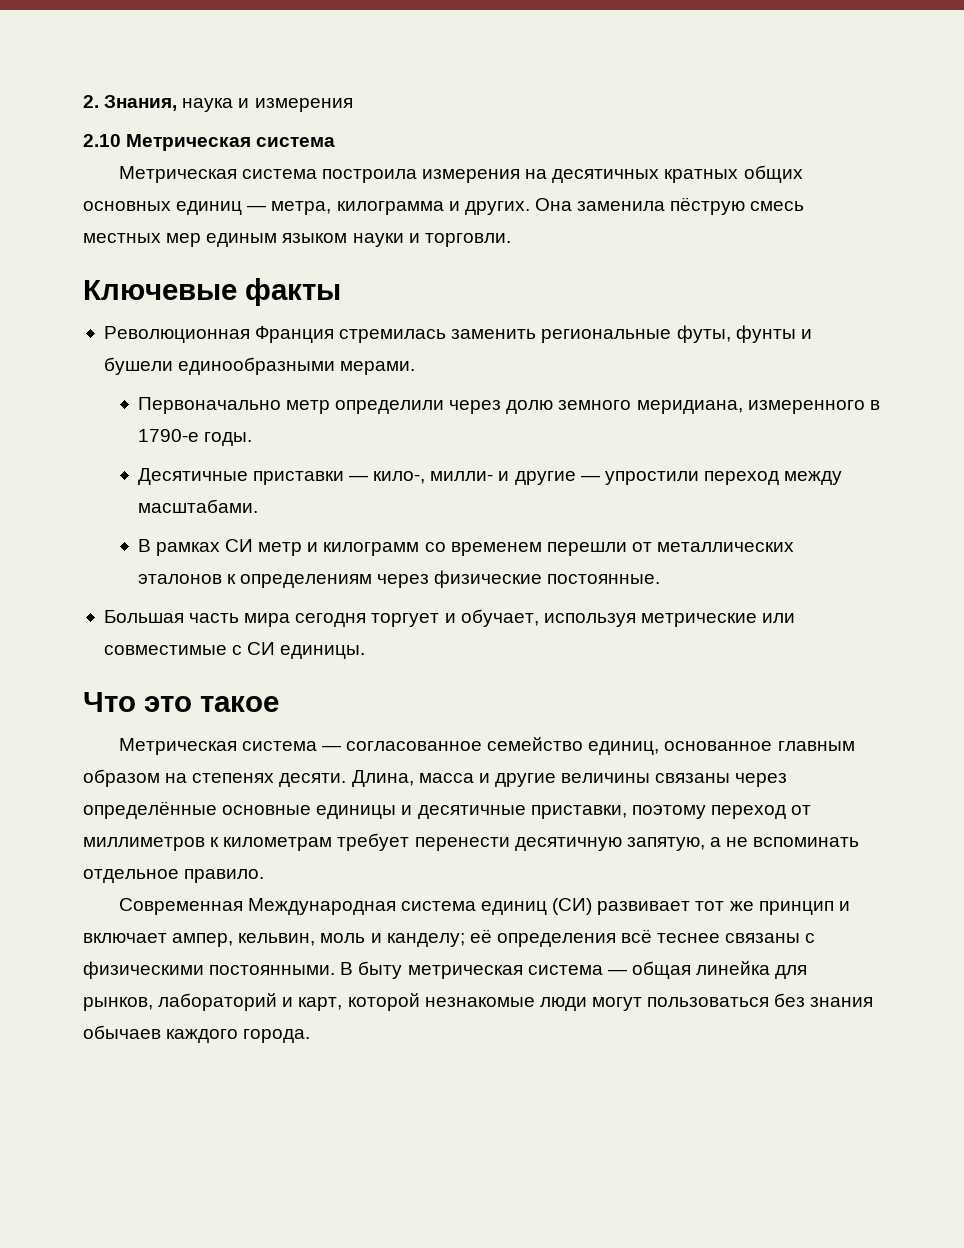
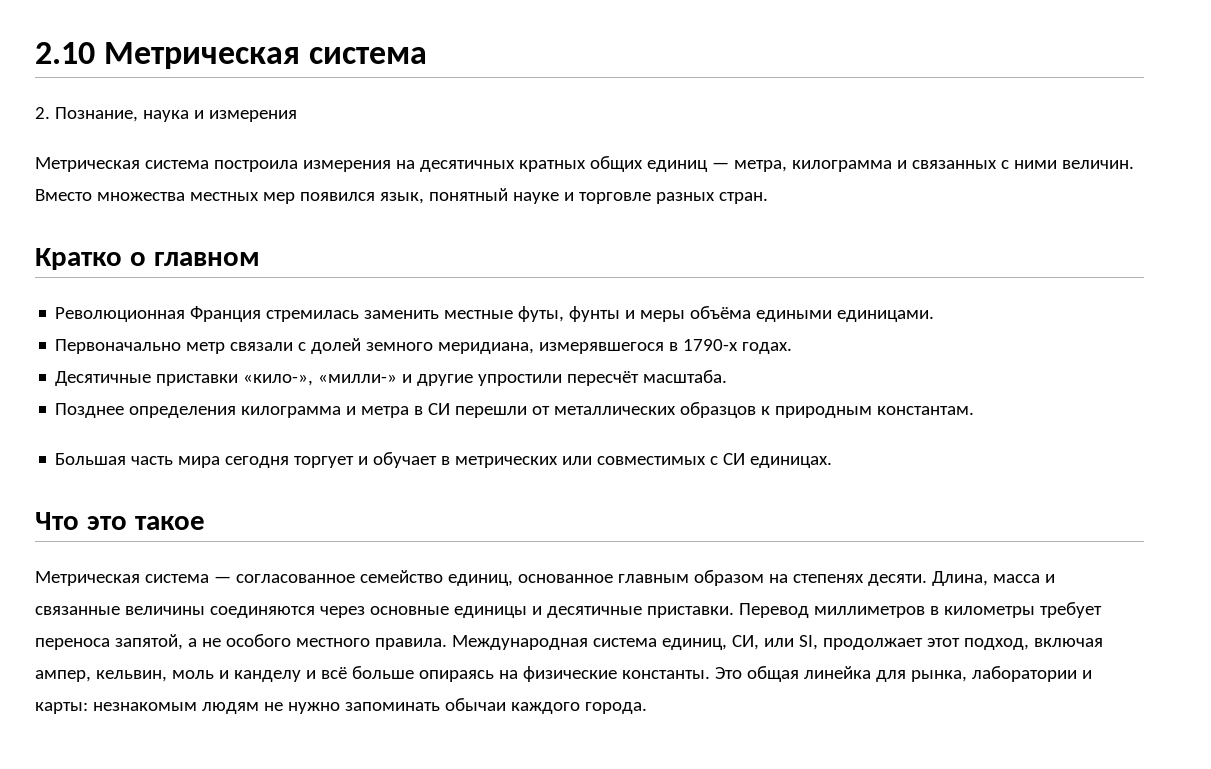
- 2. Знания, наука и измерения
+ 2.10 Метрическая система
+ 2. Познание, наука и измерения
- 2.10 Метрическая система
- Метрическая система построила измерения на десятичных кратных общих основных единиц — метра, килограмма и других. Она заменила пёструю смесь местных мер единым языком науки и торговли.
- Ключевые факты
+ Метрическая система построила измерения на десятичных кратных общих единиц — метра, килограмма и связанных с ними величин. Вместо множества местных мер появился язык, понятный науке и торговле разных стран.
+ Кратко о главном
- Революционная Франция стремилась заменить региональные футы, фунты и бушели единообразными мерами.
- Первоначально метр определили через долю земного меридиана, измеренного в 1790-е годы.
- Десятичные приставки — кило-, милли- и другие — упростили переход между масштабами.
- В рамках СИ метр и килограмм со временем перешли от металлических эталонов к определениям через физические постоянные.
+ Революционная Франция стремилась заменить местные футы, фунты и меры объёма едиными единицами.
+ Первоначально метр связали с долей земного меридиана, измерявшегося в 1790-х годах.
+ Десятичные приставки «кило-», «милли-» и другие упростили пересчёт масштаба.
+ Позднее определения килограмма и метра в СИ перешли от металлических образцов к природным константам.
- Большая часть мира сегодня торгует и обучает, используя метрические или совместимые с СИ единицы.
+ Большая часть мира сегодня торгует и обучает в метрических или совместимых с СИ единицах.
- Длина, масса и другие величины связаны через определённые основные единицы и десятичные приставки, поэтому переход от миллиметров к километрам требует перенести десятичную запятую, а не вспоминать отдельное правило.
- Современная Международная система единиц (СИ) развивает тот же принцип и включает ампер, кельвин, моль и канделу; её определения всё теснее связаны с физическими постоянными. В быту метрическая система — общая линейка для рынков, лабораторий и карт, которой незнакомые люди могут пользоваться без знания обычаев каждого города.
+ Длина, масса и связанные величины соединяются через основные единицы и десятичные приставки. Перевод миллиметров в километры требует переноса запятой, а не особого местного правила. Международная система единиц, СИ, или SI, продолжает этот подход, включая ампер, кельвин, моль и канделу и всё больше опираясь на физические константы. Это общая линейка для рынка, лаборатории и карты: незнакомым людям не нужно запоминать обычаи каждого города.

